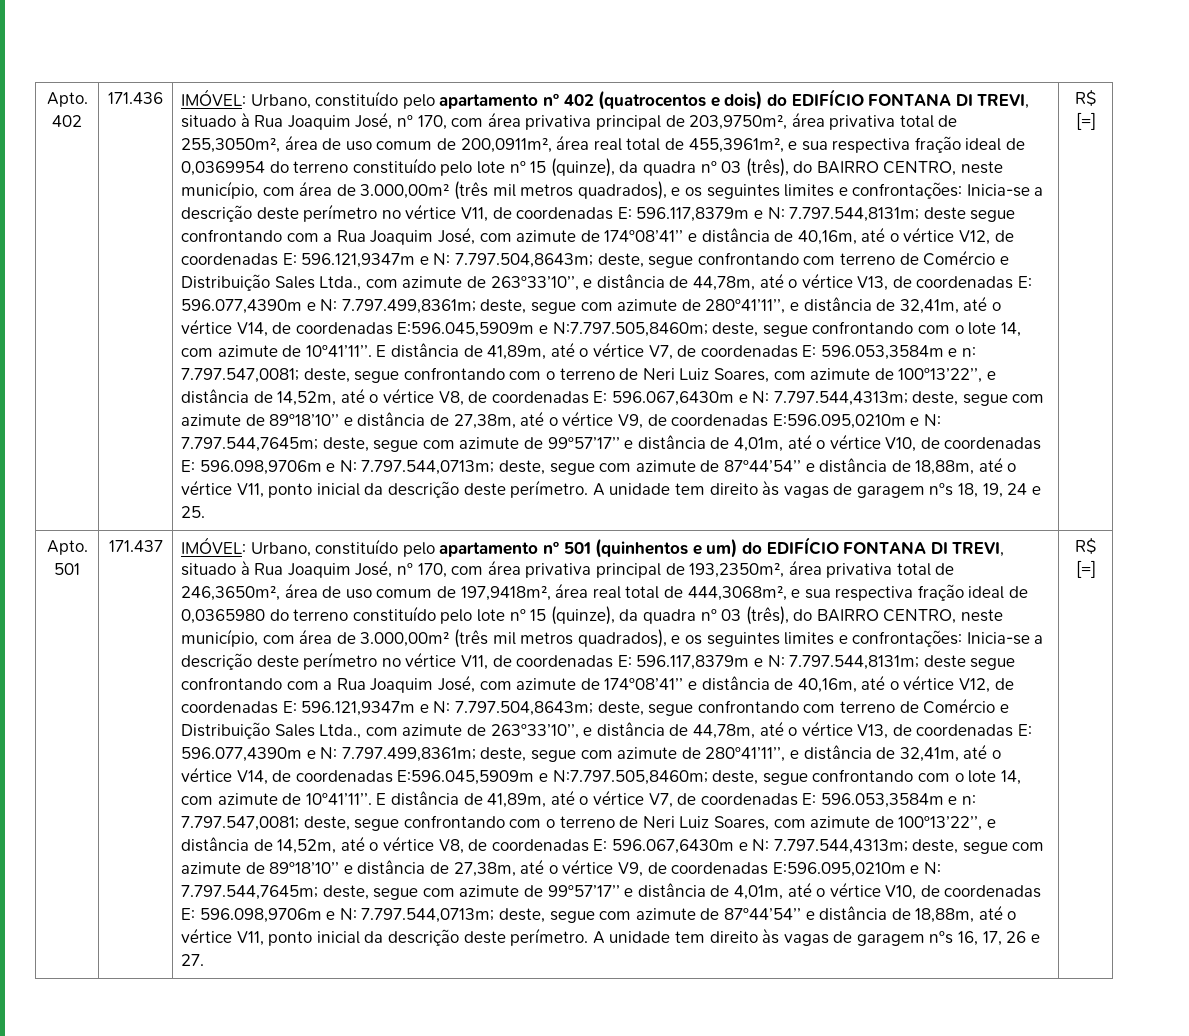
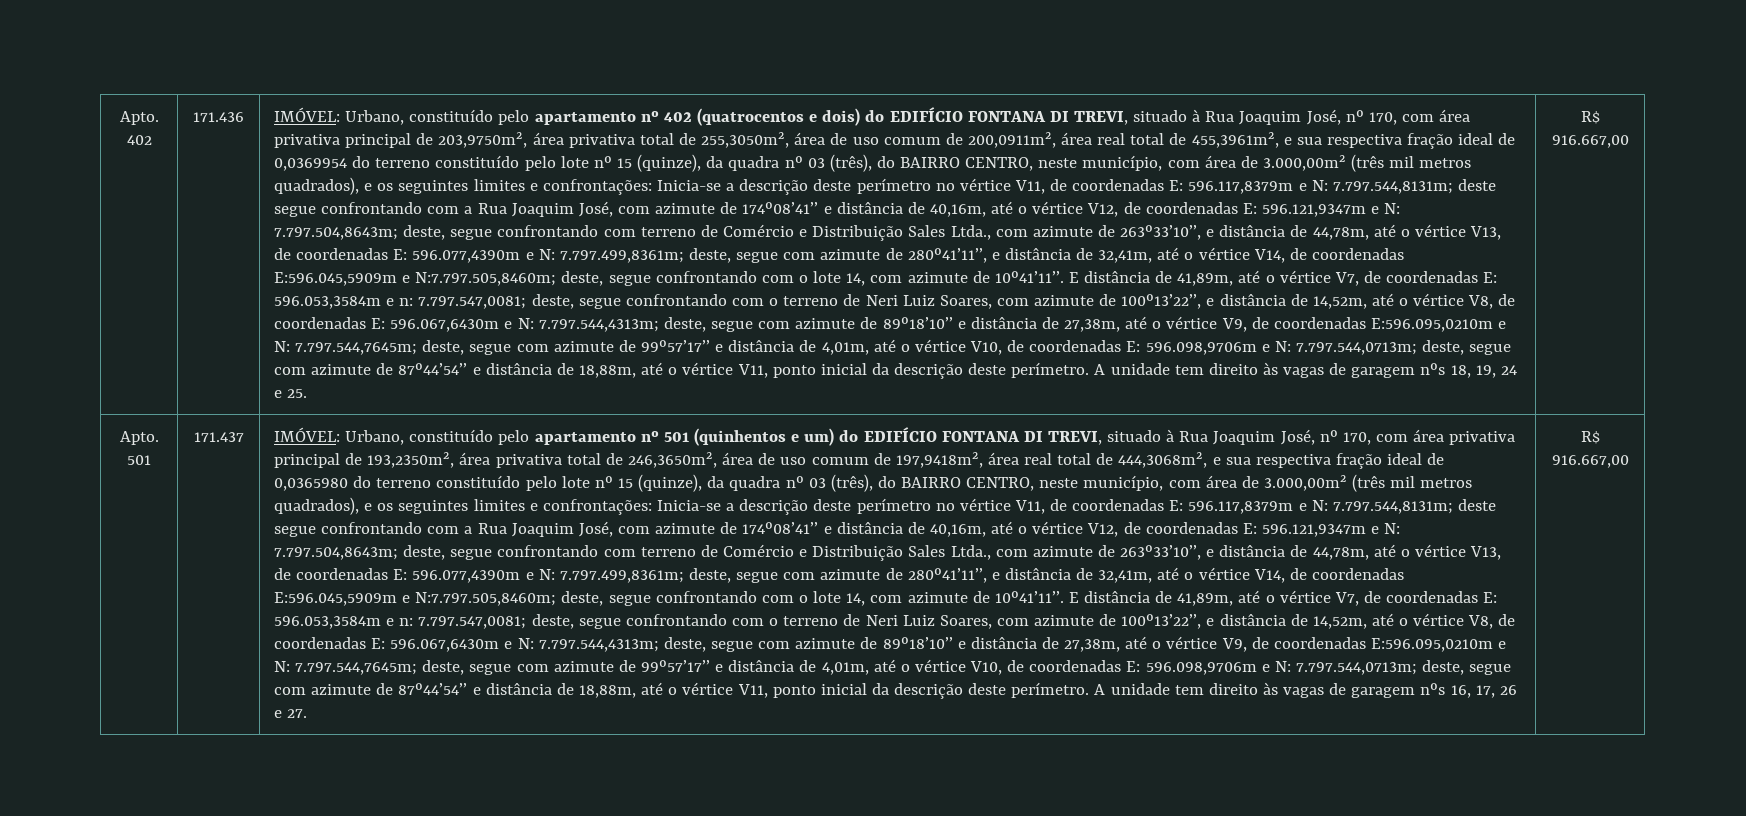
- A unidade tem direito às vagas de garagem nºs 18, 19, 24 e 25. | R$ [=]
+ A unidade tem direito às vagas de garagem nºs 18, 19, 24 e 25. | R$ 916.667,00
- A unidade tem direito às vagas de garagem nºs 16, 17, 26 e 27. | R$ [=]
+ A unidade tem direito às vagas de garagem nºs 16, 17, 26 e 27. | R$ 916.667,00

